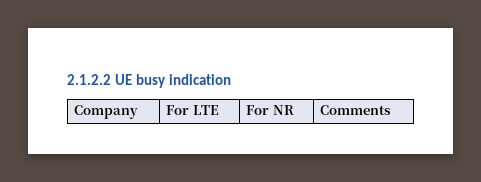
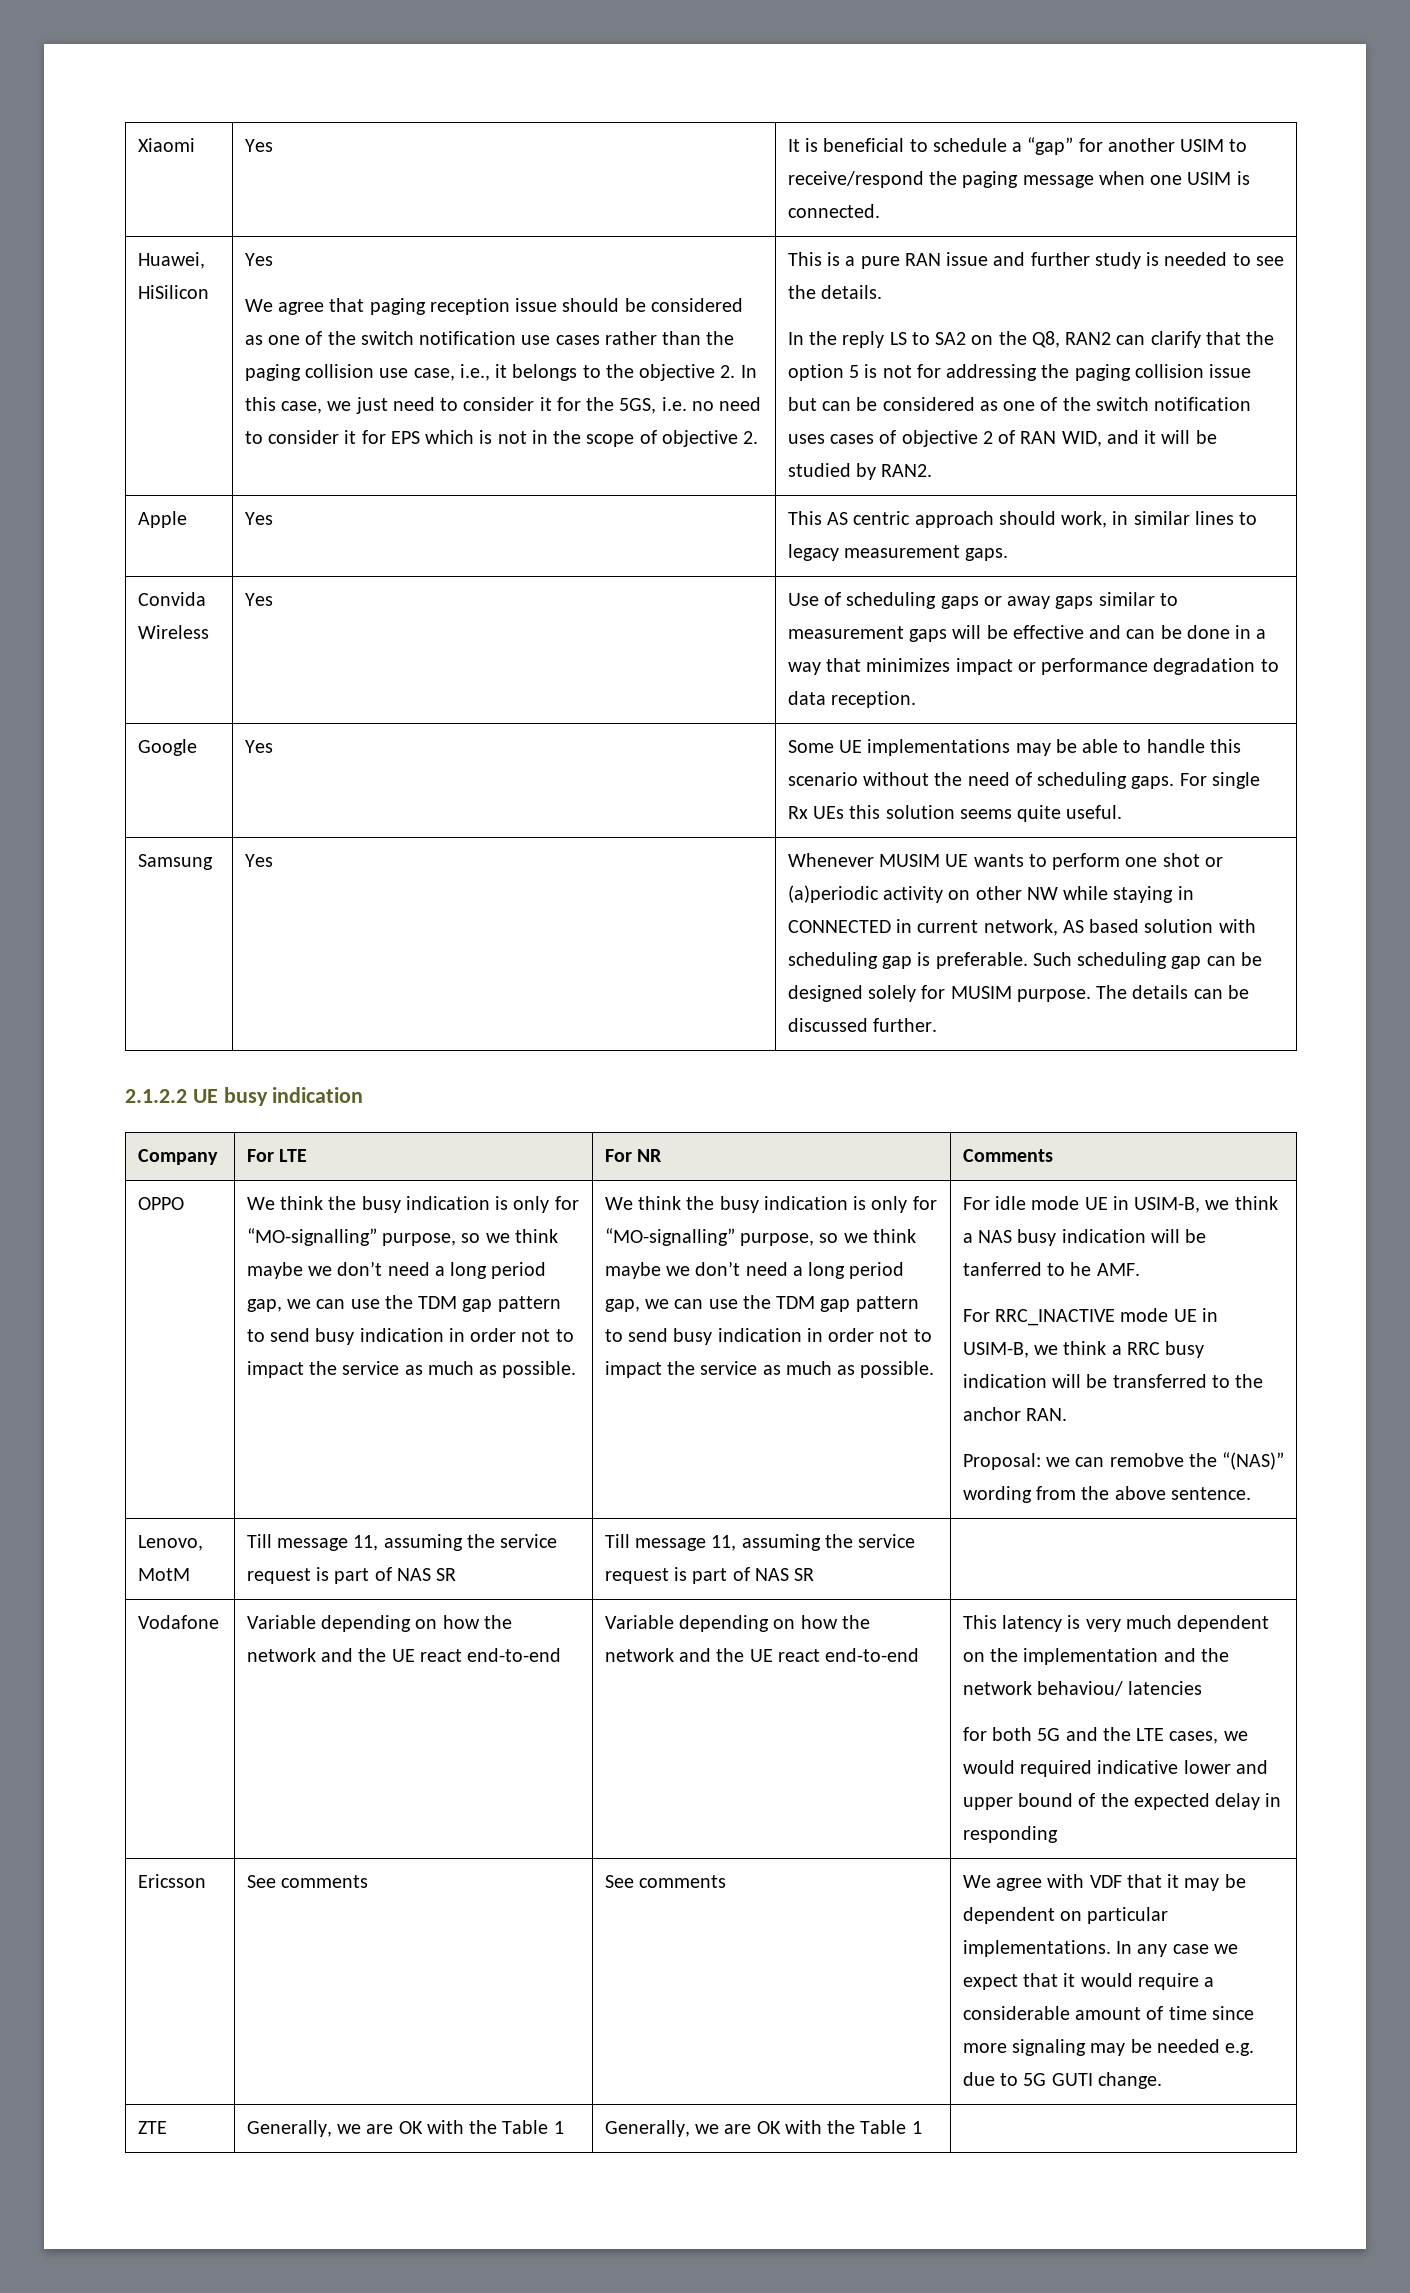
+ Xiaomi | Yes | It is beneficial to schedule a “gap” for another USIM to receive/respond the paging message when one USIM is connected.
+ Huawei, HiSilicon | Yes
+ We agree that paging reception issue should be considered as one of the switch notification use cases rather than the paging collision use case, i.e., it belongs to the objective 2. In this case, we just need to consider it for the 5GS, i.e. no need to consider it for EPS which is not in the scope of objective 2. | This is a pure RAN issue and further study is needed to see the details.
+ In the reply LS to SA2 on the Q8, RAN2 can clarify that the option 5 is not for addressing the paging collision issue but can be considered as one of the switch notification uses cases of objective 2 of RAN WID, and it will be studied by RAN2.
+ Apple | Yes | This AS centric approach should work, in similar lines to legacy measurement gaps.
+ Convida Wireless | Yes | Use of scheduling gaps or away gaps similar to measurement gaps will be effective and can be done in a way that minimizes impact or performance degradation to data reception.
+ Google | Yes | Some UE implementations may be able to handle this scenario without the need of scheduling gaps. For single Rx UEs this solution seems quite useful.
+ Samsung | Yes | Whenever MUSIM UE wants to perform one shot or (a)periodic activity on other NW while staying in CONNECTED in current network, AS based solution with scheduling gap is preferable. Such scheduling gap can be designed solely for MUSIM purpose. The details can be discussed further.
+ OPPO | We think the busy indication is only for “MO-signalling” purpose, so we think maybe we don’t need a long period gap, we can use the TDM gap pattern to send busy indication in order not to impact the service as much as possible. | We think the busy indication is only for “MO-signalling” purpose, so we think maybe we don’t need a long period gap, we can use the TDM gap pattern to send busy indication in order not to impact the service as much as possible. | For idle mode UE in USIM-B, we think a NAS busy indication will be tanferred to he AMF.
+ For RRC_INACTIVE mode UE in USIM-B, we think a RRC busy indication will be transferred to the anchor RAN.
+ Proposal: we can remobve the “(NAS)” wording from the above sentence.
+ Lenovo, MotM | Till message 11, assuming the service request is part of NAS SR | Till message 11, assuming the service request is part of NAS SR |
+ Vodafone | Variable depending on how the network and the UE react end-to-end | Variable depending on how the network and the UE react end-to-end | This latency is very much dependent on the implementation and the network behaviou/ latencies
+ for both 5G and the LTE cases, we would required indicative lower and upper bound of the expected delay in responding
+ Ericsson | See comments | See comments | We agree with VDF that it may be dependent on particular implementations. In any case we expect that it would require a considerable amount of time since more signaling may be needed e.g. due to 5G GUTI change.
+ ZTE | Generally, we are OK with the Table 1 | Generally, we are OK with the Table 1 |

